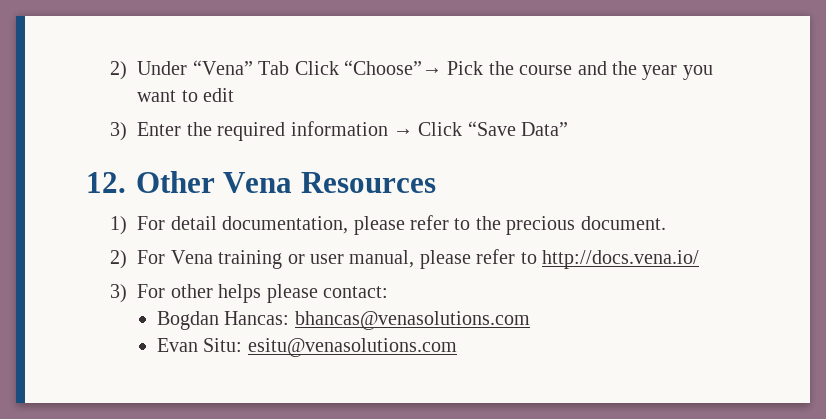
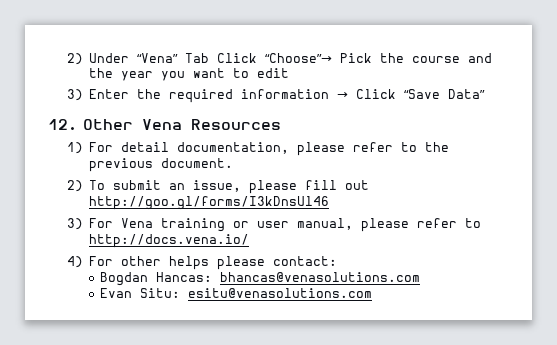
- 1) For detail documentation, please refer to the precious document.
+ 1) For detail documentation, please refer to the previous document.
- 2) For Vena training or user manual, please refer to http://docs.vena.io/
+ 2) To submit an issue, please fill out http://goo.gl/forms/I3kDnsUl46
+ 3) For Vena training or user manual, please refer to http://docs.vena.io/
- 3) For other helps please contact:
+ 4) For other helps please contact:

